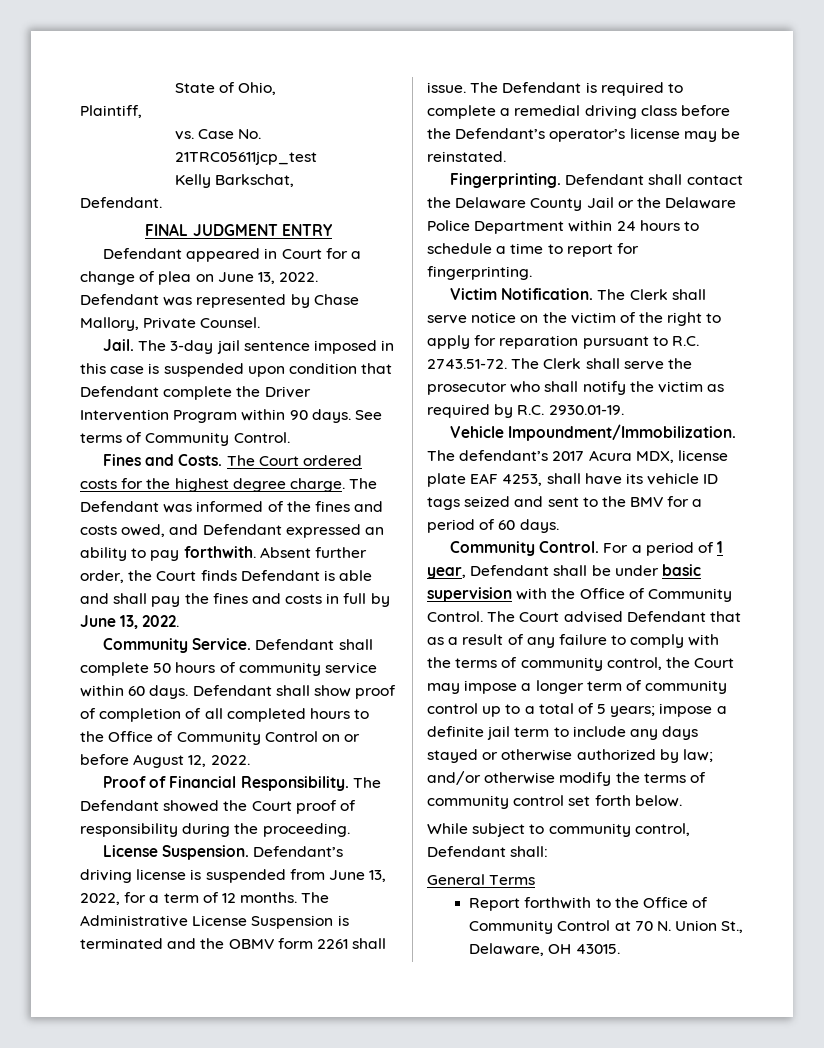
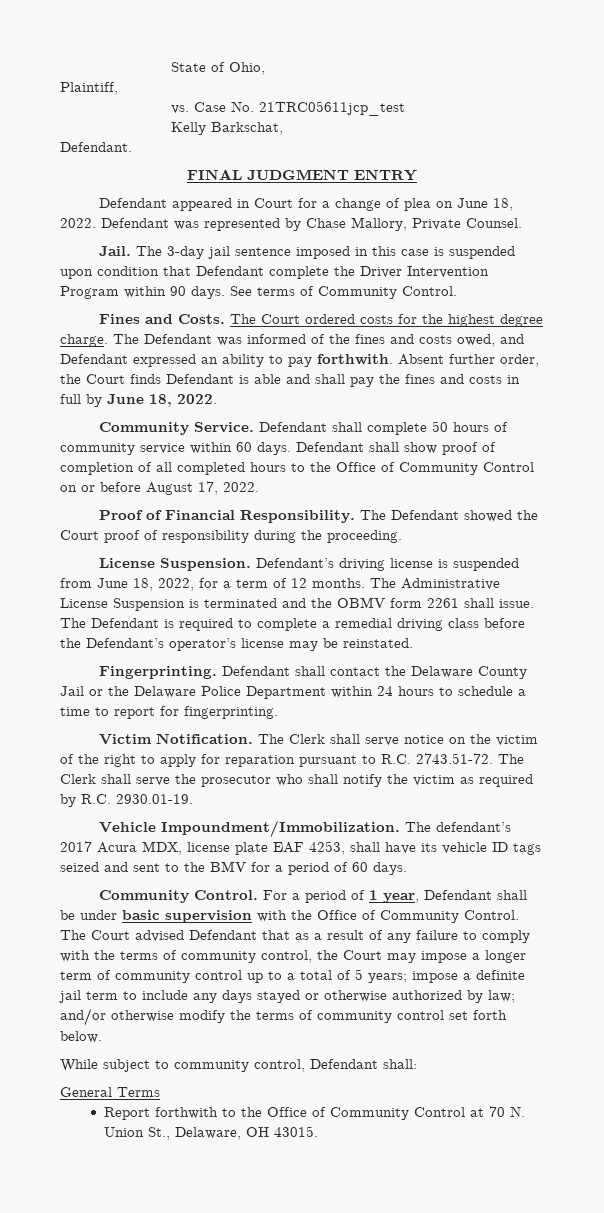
- Defendant appeared in Court for a change of plea on June 13, 2022.
+ Defendant appeared in Court for a change of plea on June 18, 2022.
- Absent further order, the Court finds Defendant is able and shall pay the fines and costs in full by June 13, 2022.
+ Absent further order, the Court finds Defendant is able and shall pay the fines and costs in full by June 18, 2022.
- Defendant shall show proof of completion of all completed hours to the Office of Community Control on or before August 12, 2022.
+ Defendant shall show proof of completion of all completed hours to the Office of Community Control on or before August 17, 2022.
- Defendant’s driving license is suspended from June 13, 2022, for a term of 12 months.
+ Defendant’s driving license is suspended from June 18, 2022, for a term of 12 months.

